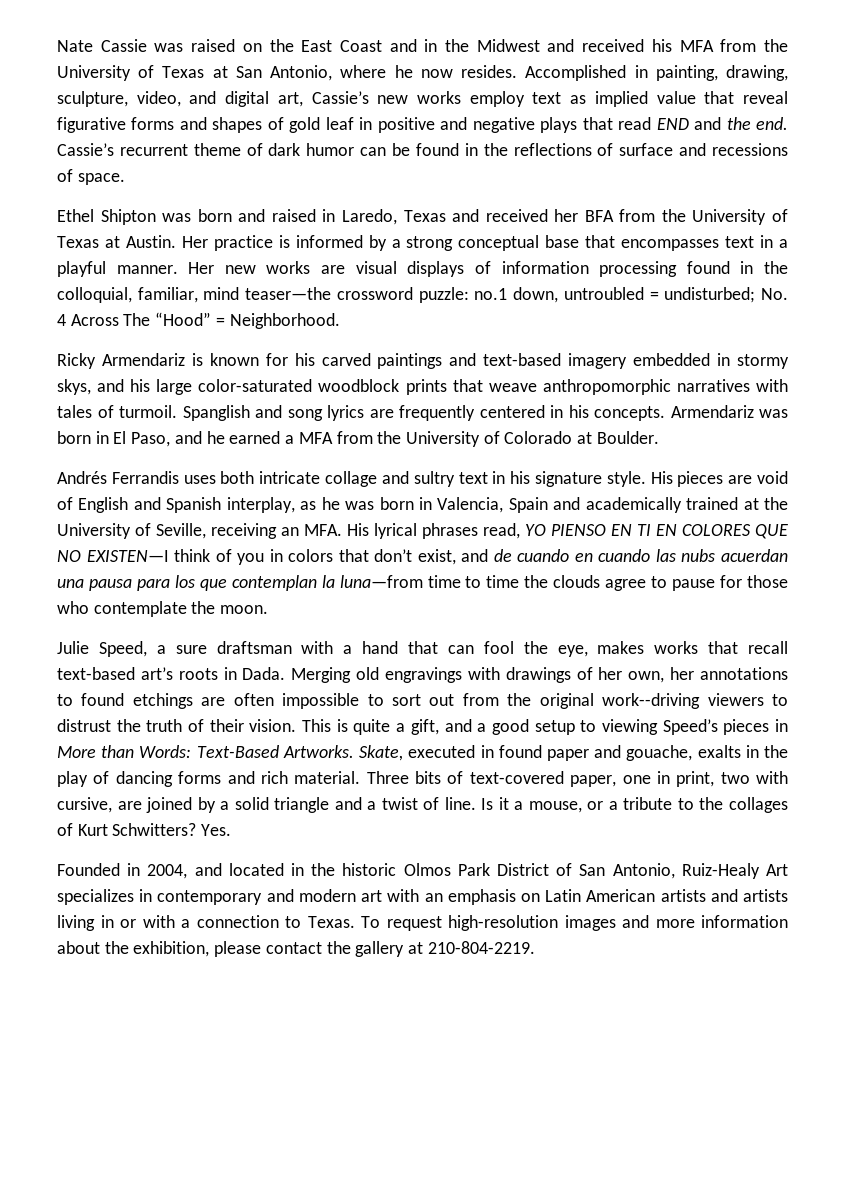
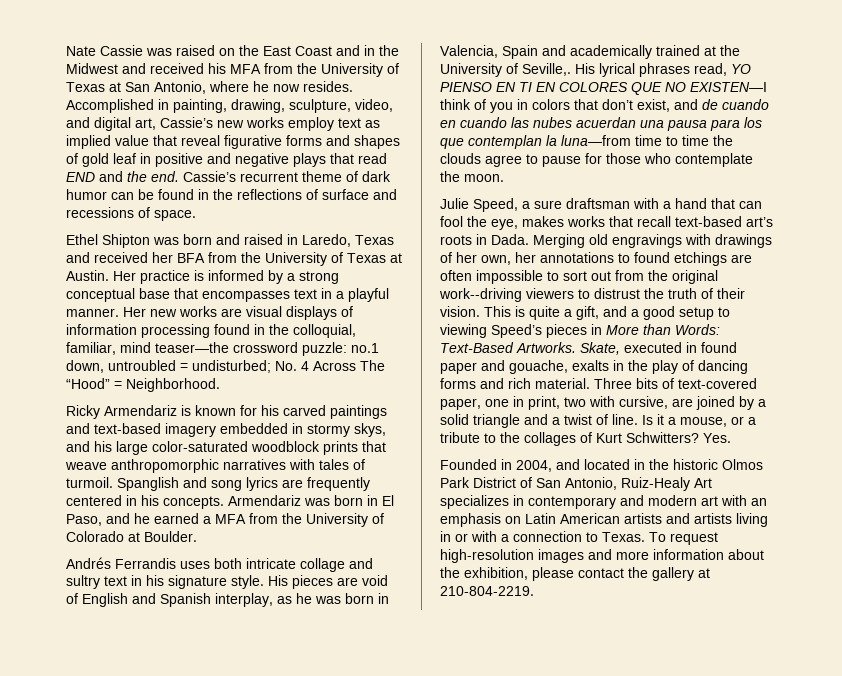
- His pieces are void of English and Spanish interplay, as he was born in Valencia, Spain and academically trained at the University of Seville, receiving an MFA. His lyrical phrases read, YO PIENSO EN TI EN COLORES QUE NO EXISTEN—I think of you in colors that don’t exist, and de cuando en cuando las nubs acuerdan una pausa para los que contemplan la luna—from time to time the clouds agree to pause for those who contemplate the moon.
+ His pieces are void of English and Spanish interplay, as he was born in Valencia, Spain and academically trained at the University of Seville,. His lyrical phrases read, YO PIENSO EN TI EN COLORES QUE NO EXISTEN—I think of you in colors that don’t exist, and de cuando en cuando las nubes acuerdan una pausa para los que contemplan la luna—from time to time the clouds agree to pause for those who contemplate the moon.

